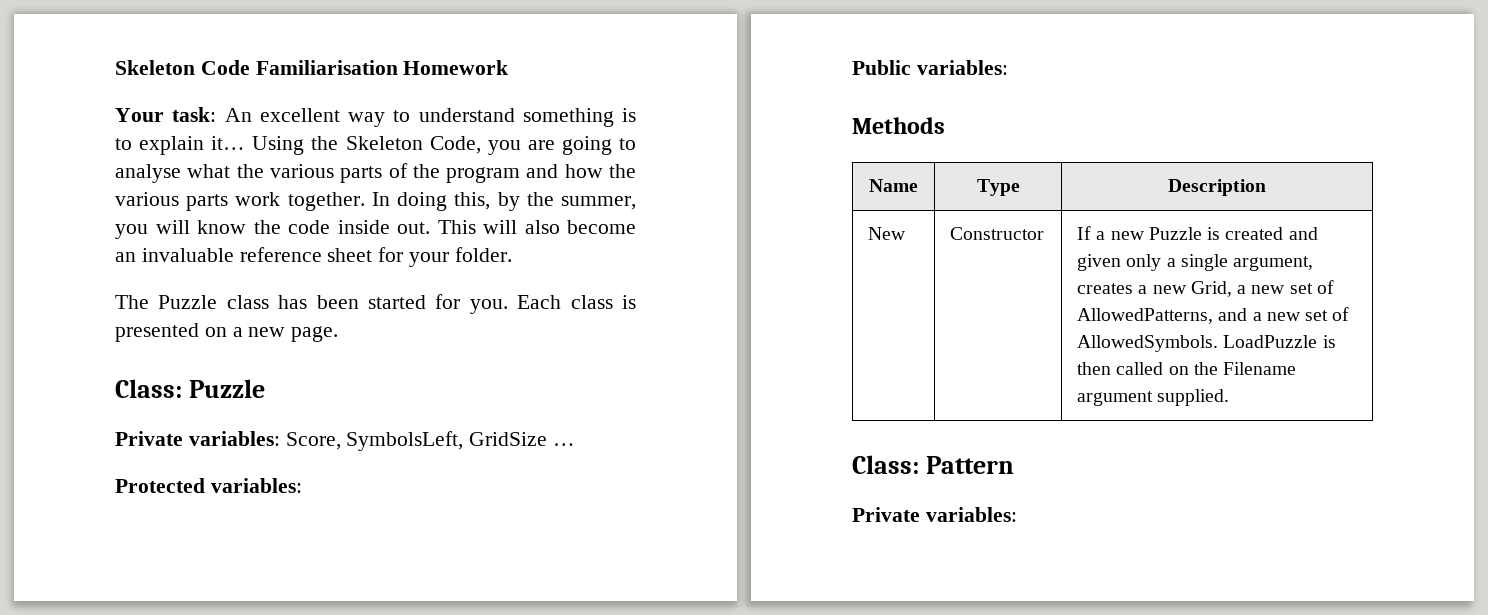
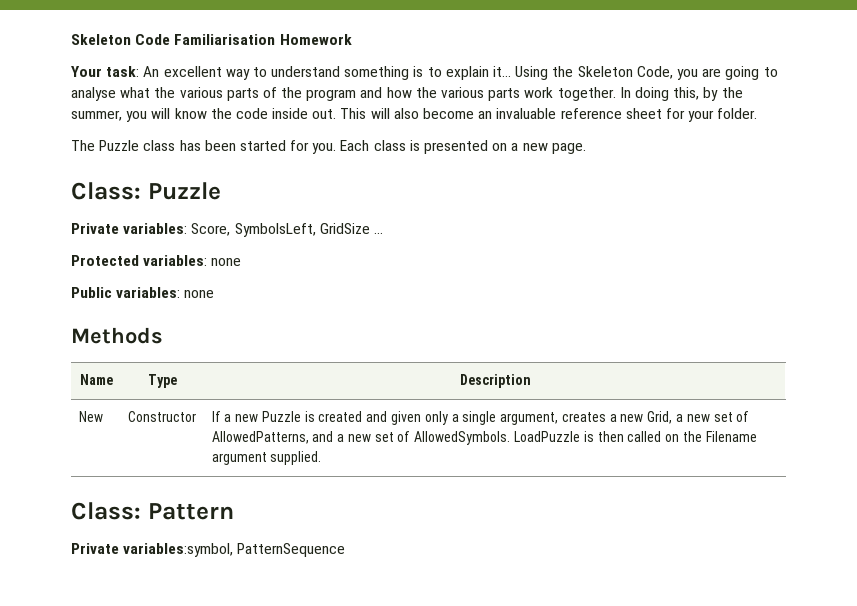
- Protected variables:
+ Protected variables: none
- Public variables:
+ Public variables: none
  Class: Pattern
- Private variables:
+ Private variables:symbol, PatternSequence

